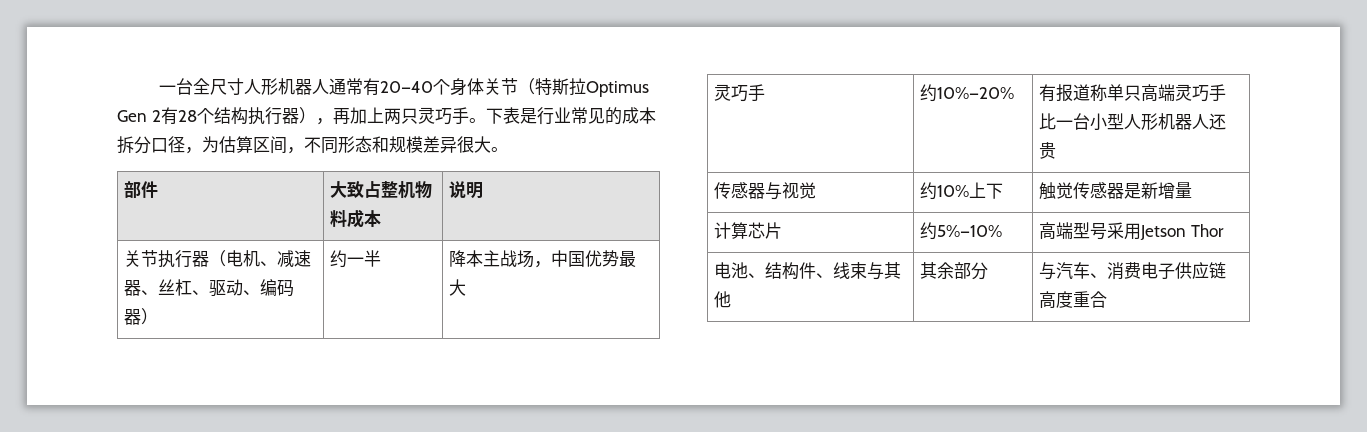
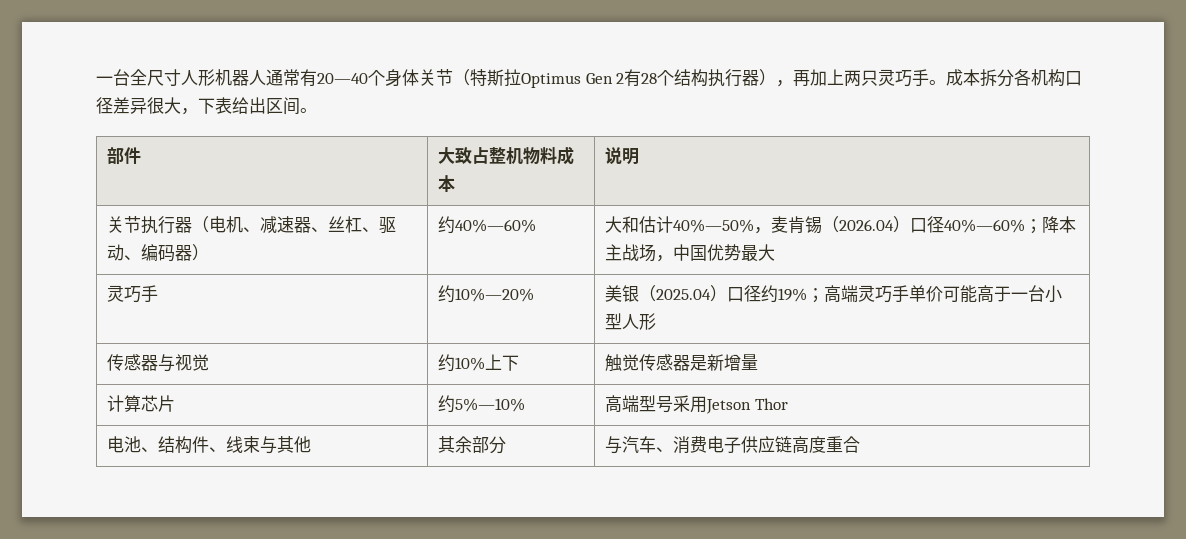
- 下表是行业常见的成本拆分口径，为估算区间，不同形态和规模差异很大。
+ 成本拆分各机构口径差异很大，下表给出区间。
- 关节执行器（电机、减速器、丝杠、驱动、编码器） | 约一半 | 降本主战场，中国优势最大
+ 关节执行器（电机、减速器、丝杠、驱动、编码器） | 约40%—60% | 大和估计40%—50%，麦肯锡（2026.04）口径40%—60%；降本主战场，中国优势最大
- 灵巧手 | 约10%—20% | 有报道称单只高端灵巧手比一台小型人形机器人还贵
+ 灵巧手 | 约10%—20% | 美银（2025.04）口径约19%；高端灵巧手单价可能高于一台小型人形

